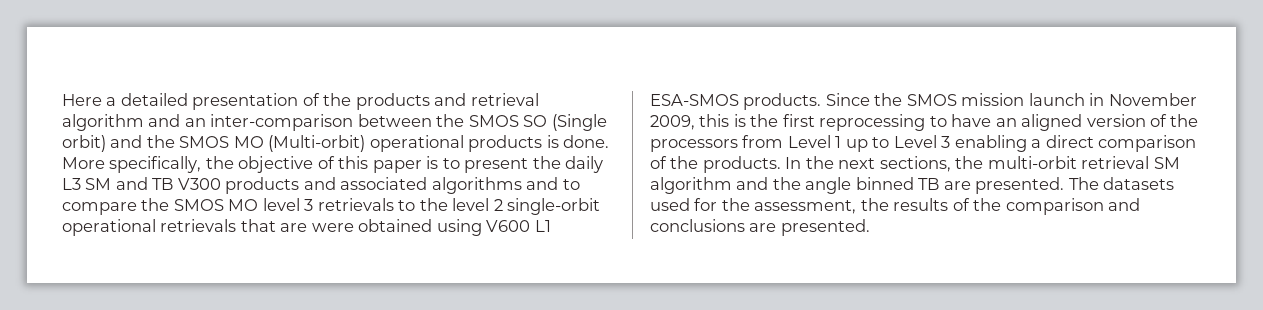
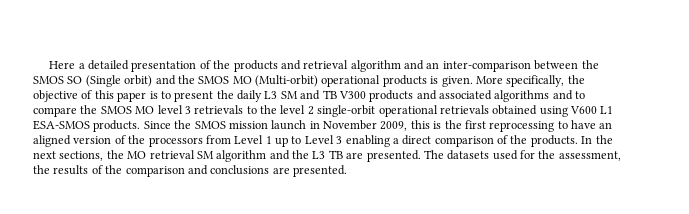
- Here a detailed presentation of the products and retrieval algorithm and an inter-comparison between the SMOS SO (Single orbit) and the SMOS MO (Multi-orbit) operational products is done.
+ Here a detailed presentation of the products and retrieval algorithm and an inter-comparison between the SMOS SO (Single orbit) and the SMOS MO (Multi-orbit) operational products is given.
- More specifically, the objective of this paper is to present the daily L3 SM and TB V300 products and associated algorithms and to compare the SMOS MO level 3 retrievals to the level 2 single-orbit operational retrievals that are were obtained using V600 L1 ESA-SMOS products.
+ More specifically, the objective of this paper is to present the daily L3 SM and TB V300 products and associated algorithms and to compare the SMOS MO level 3 retrievals to the level 2 single-orbit operational retrievals obtained using V600 L1 ESA-SMOS products.
- In the next sections, the multi-orbit retrieval SM algorithm and the angle binned TB are presented.
+ In the next sections, the MO retrieval SM algorithm and the L3 TB are presented.

